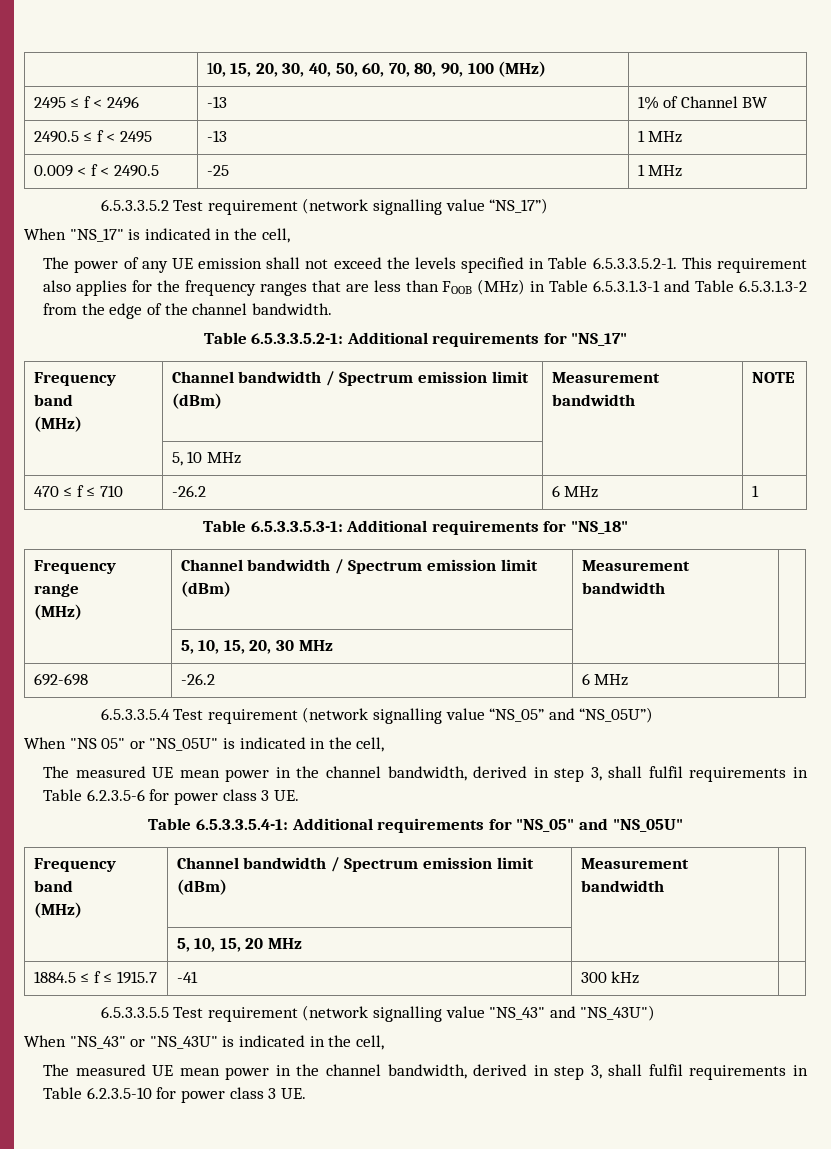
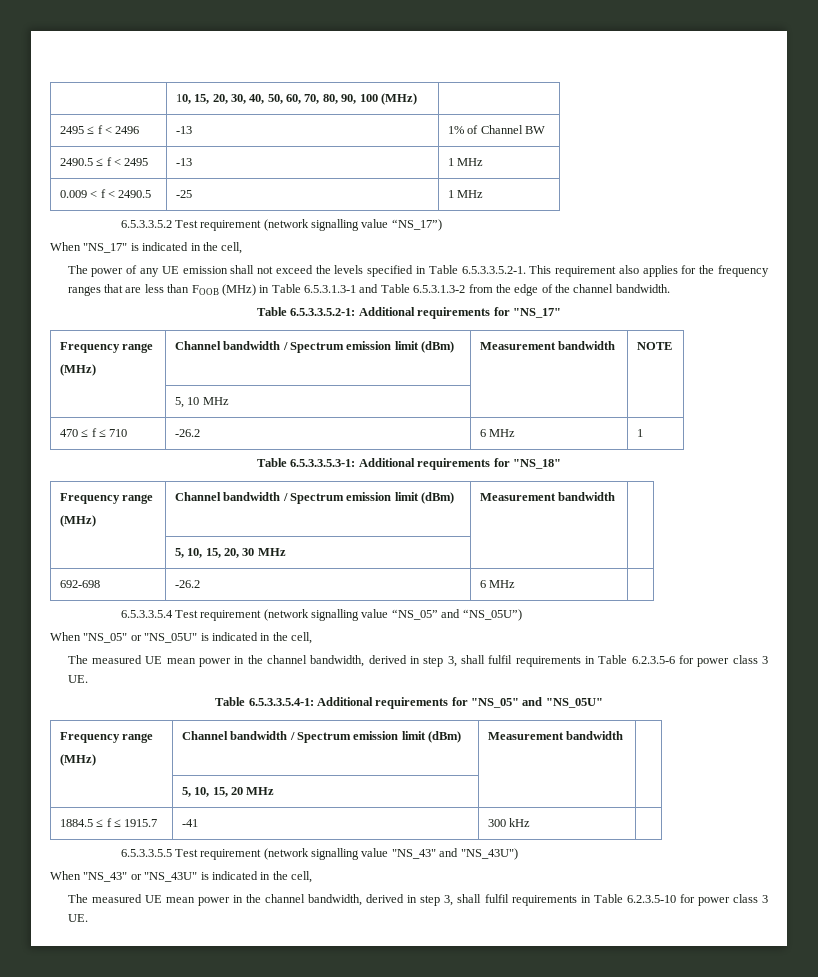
  Table 6.5.3.3.5.2-1: Additional requirements for "NS_17"
- Frequency band
+ Frequency range
- When "NS 05" or "NS_05U" is indicated in the cell,
+ When "NS_05" or "NS_05U" is indicated in the cell,
  Table 6.5.3.3.5.4-1: Additional requirements for "NS_05" and "NS_05U"
- Frequency band
+ Frequency range

